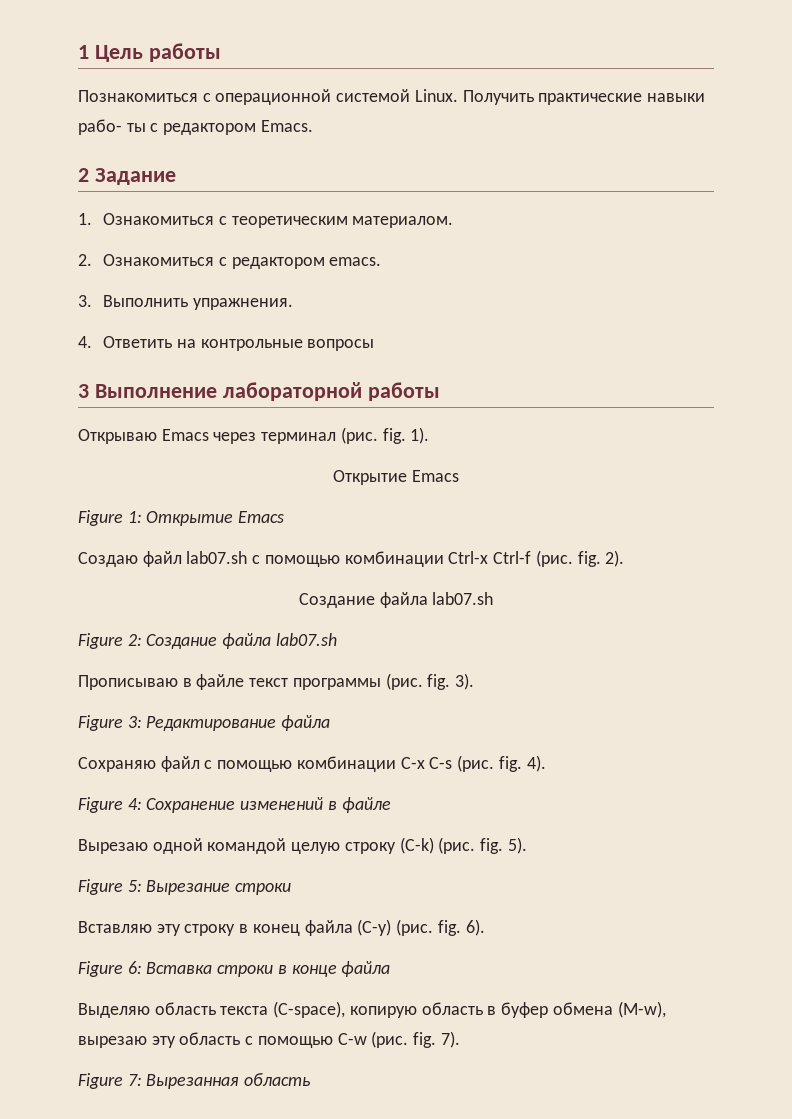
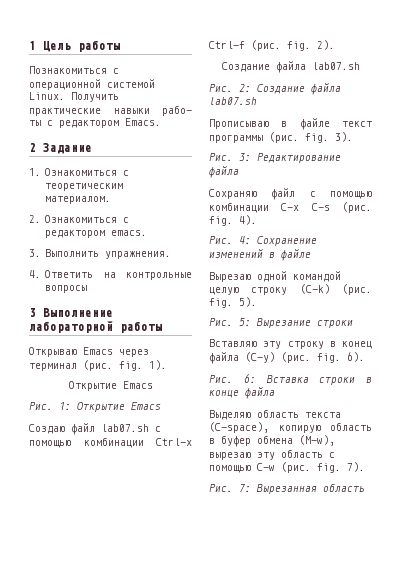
- Figure 1: Открытие Emacs
+ Рис. 1: Открытие Emacs
- Figure 2: Создание файла lab07.sh
+ Рис. 2: Создание файла lab07.sh
- Figure 3: Редактирование файла
+ Рис. 3: Редактирование файла
- Figure 4: Сохранение изменений в файле
+ Рис. 4: Сохранение изменений в файле
- Figure 5: Вырезание строки
+ Рис. 5: Вырезание строки
- Figure 6: Вставка строки в конце файла
+ Рис. 6: Вставка строки в конце файла
- Figure 7: Вырезанная область
+ Рис. 7: Вырезанная область

